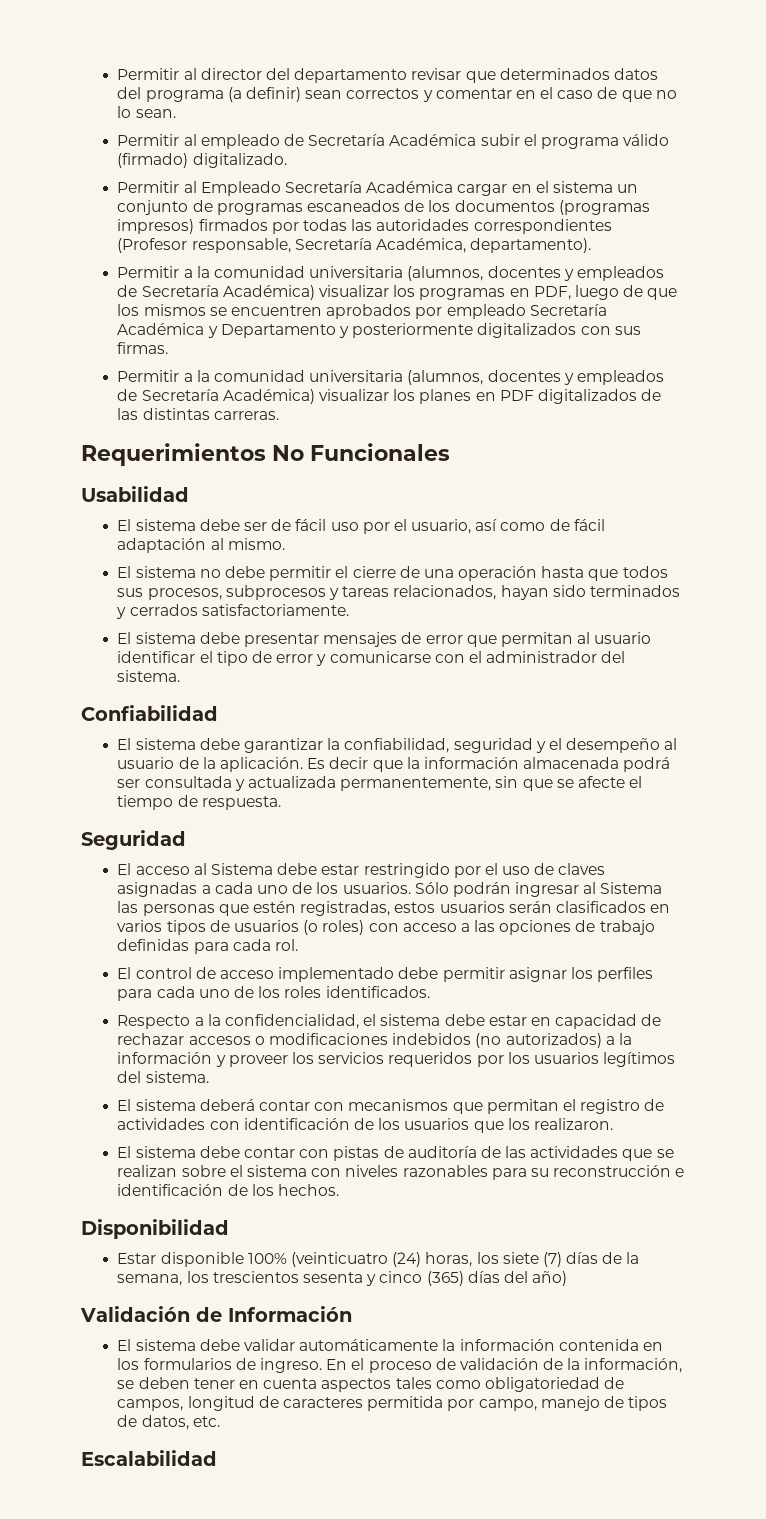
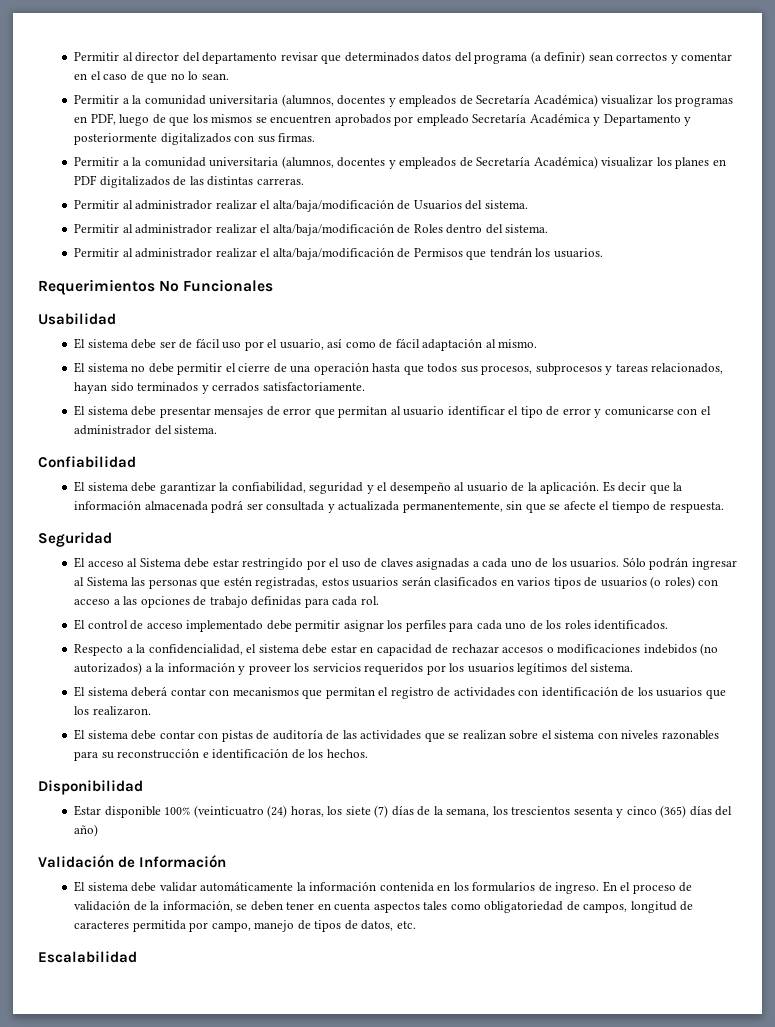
- Permitir al empleado de Secretaría Académica subir el programa válido (firmado) digitalizado.
- Permitir al Empleado Secretaría Académica cargar en el sistema un conjunto de programas escaneados de los documentos (programas impresos) firmados por todas las autoridades correspondientes (Profesor responsable, Secretaría Académica, departamento).
+ Permitir al administrador realizar el alta/baja/modificación de Usuarios del sistema.
+ Permitir al administrador realizar el alta/baja/modificación de Roles dentro del sistema.
+ Permitir al administrador realizar el alta/baja/modificación de Permisos que tendrán los usuarios.

